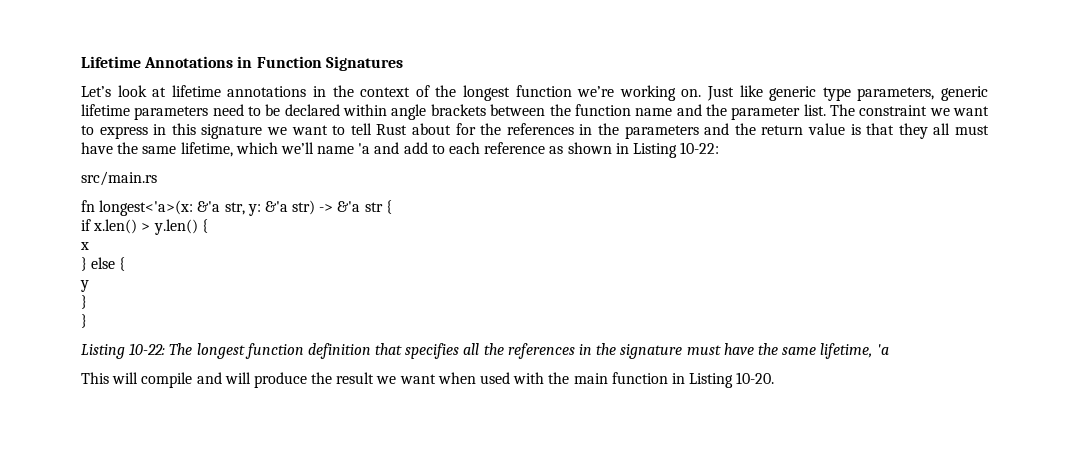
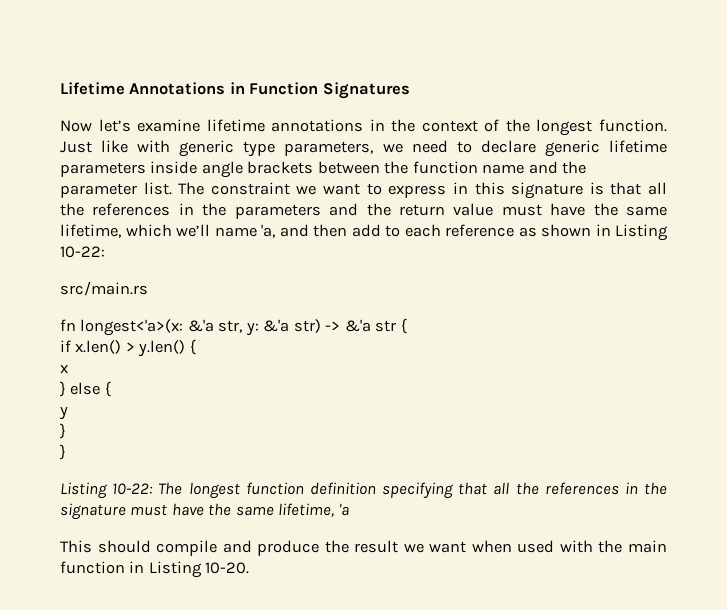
- Let’s look at lifetime annotations in the context of the longest function we’re working on.
+ Now let’s examine lifetime annotations in the context of the longest function.
- Just like generic type parameters, generic lifetime parameters need to be declared within angle brackets between the function name and the parameter list.
+ Just like with generic type parameters, we need to declare generic lifetime parameters inside angle brackets between the function name and the parameter list.
- The constraint we want to express in this signature we want to tell Rust about for the references in the parameters and the return value is that they all must have the same lifetime, which we’ll name 'a and add to each reference as shown in Listing 10-22:
+ The constraint we want to express in this signature is that all the references in the parameters and the return value must have the same lifetime, which we’ll name 'a, and then add to each reference as shown in Listing 10-22:
- Listing 10-22: The longest function definition that specifies all the references in the signature must have the same lifetime, 'a
+ Listing 10-22: The longest function definition specifying that all the references in the signature must have the same lifetime, 'a
- This will compile and will produce the result we want when used with the main function in Listing 10-20.
+ This should compile and produce the result we want when used with the main function in Listing 10-20.

